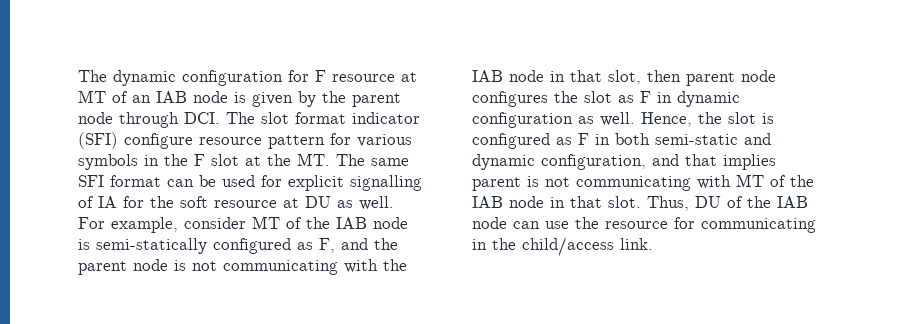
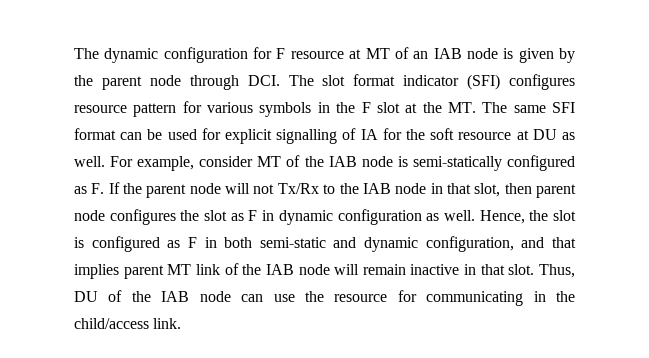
- The dynamic configuration for F resource at MT of an IAB node is given by the parent node through DCI. The slot format indicator (SFI) configure resource pattern for various symbols in the F slot at the MT. The same SFI format can be used for explicit signalling of IA for the soft resource at DU as well.
+ The dynamic configuration for F resource at MT of an IAB node is given by the parent node through DCI. The slot format indicator (SFI) configures resource pattern for various symbols in the F slot at the MT. The same SFI format can be used for explicit signalling of IA for the soft resource at DU as well.
- For example, consider MT of the IAB node is semi-statically configured as F, and the parent node is not communicating with the IAB node in that slot, then parent node configures the slot as F in dynamic configuration as well.
+ For example, consider MT of the IAB node is semi-statically configured as F. If the parent node will not Tx/Rx to the IAB node in that slot, then parent node configures the slot as F in dynamic configuration as well.
- Hence, the slot is configured as F in both semi-static and dynamic configuration, and that implies parent is not communicating with MT of the IAB node in that slot.
+ Hence, the slot is configured as F in both semi-static and dynamic configuration, and that implies parent MT link of the IAB node will remain inactive in that slot.

